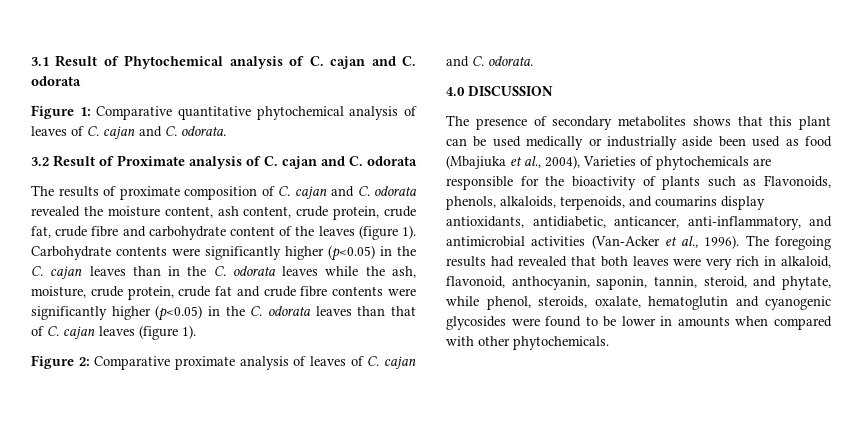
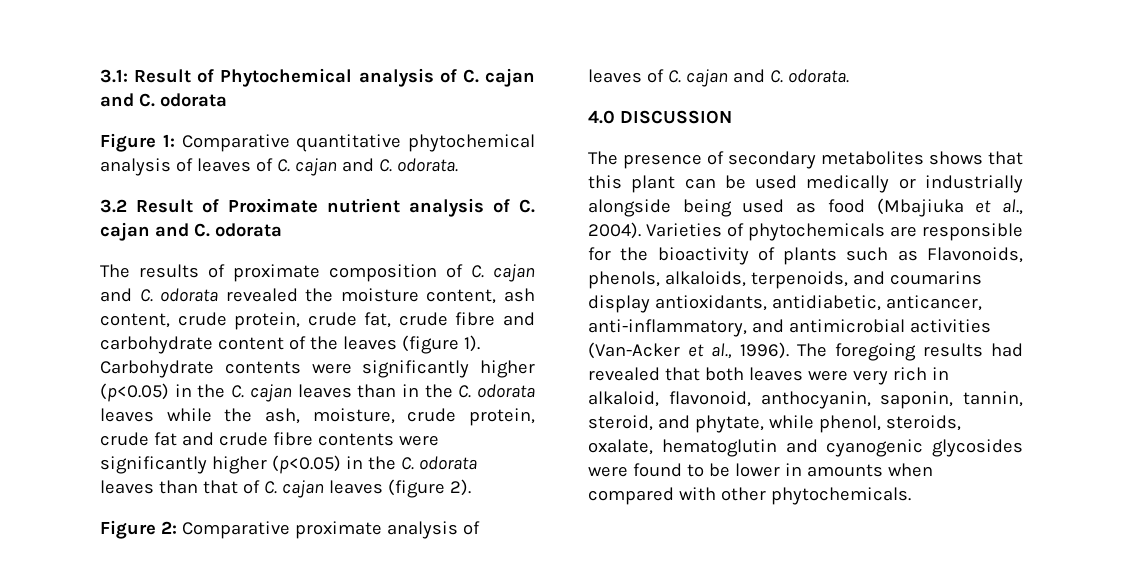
- 3.1 Result of Phytochemical analysis of C. cajan and C. odorata
+ 3.1: Result of Phytochemical analysis of C. cajan and C. odorata
- 3.2 Result of Proximate analysis of C. cajan and C. odorata
+ 3.2 Result of Proximate nutrient analysis of C. cajan and C. odorata
- Carbohydrate contents were significantly higher (p<0.05) in the C. cajan leaves than in the C. odorata leaves while the ash, moisture, crude protein, crude fat and crude fibre contents were significantly higher (p<0.05) in the C. odorata leaves than that of C. cajan leaves (figure 1).
+ Carbohydrate contents were significantly higher (p<0.05) in the C. cajan leaves than in the C. odorata leaves while the ash, moisture, crude protein, crude fat and crude fibre contents were significantly higher (p<0.05) in the C. odorata leaves than that of C. cajan leaves (figure 2).
- The presence of secondary metabolites shows that this plant can be used medically or industrially aside been used as food (Mbajiuka et al., 2004), Varieties of phytochemicals are responsible for the bioactivity of plants such as Flavonoids, phenols, alkaloids, terpenoids, and coumarins display antioxidants, antidiabetic, anticancer, anti-inflammatory, and antimicrobial activities (Van-Acker et al., 1996).
+ The presence of secondary metabolites shows that this plant can be used medically or industrially alongside being used as food (Mbajiuka et al., 2004). Varieties of phytochemicals are responsible for the bioactivity of plants such as Flavonoids, phenols, alkaloids, terpenoids, and coumarins display antioxidants, antidiabetic, anticancer, anti-inflammatory, and antimicrobial activities (Van-Acker et al., 1996).

